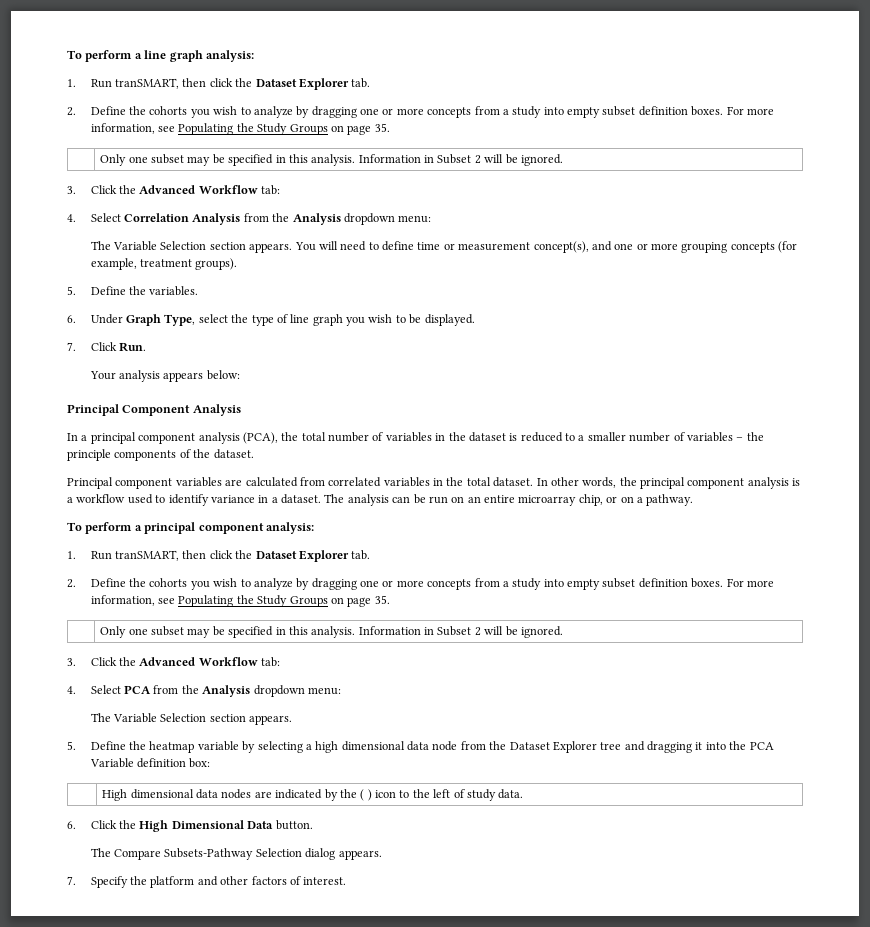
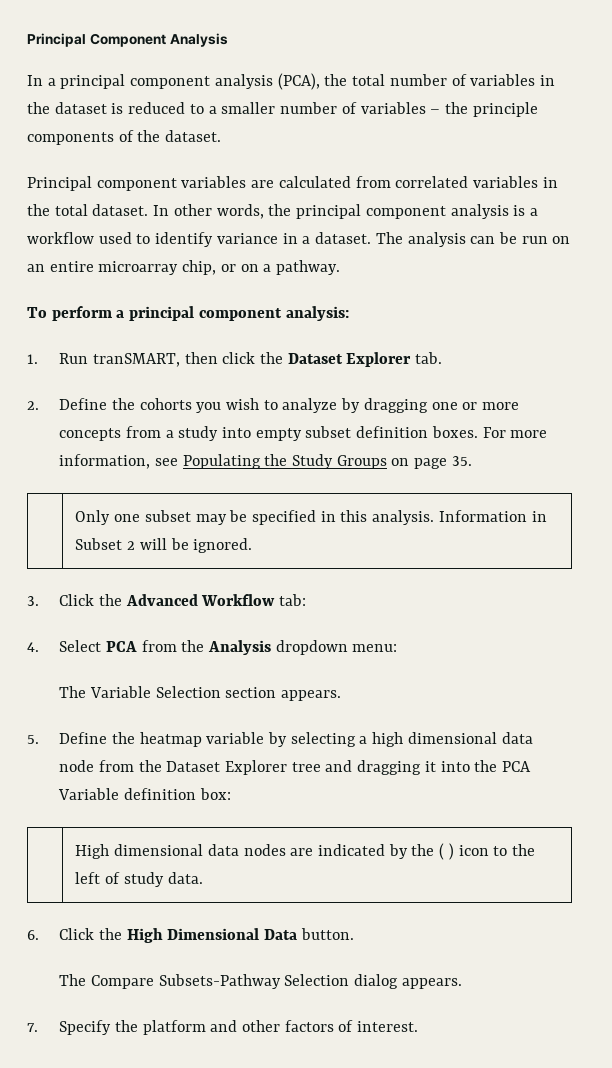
- To perform a line graph analysis:
- 1. Run tranSMART, then click the Dataset Explorer tab.
- 2. Define the cohorts you wish to analyze by dragging one or more concepts from a study into empty subset definition boxes. For more information, see Populating the Study Groups on page 35.
- | Only one subset may be specified in this analysis. Information in Subset 2 will be ignored.
- 3. Click the Advanced Workflow tab:
- 4. Select Correlation Analysis from the Analysis dropdown menu:
- The Variable Selection section appears. You will need to define time or measurement concept(s), and one or more grouping concepts (for example, treatment groups).
- 5. Define the variables.
- 6. Under Graph Type, select the type of line graph you wish to be displayed.
- 7. Click Run.
- Your analysis appears below:

